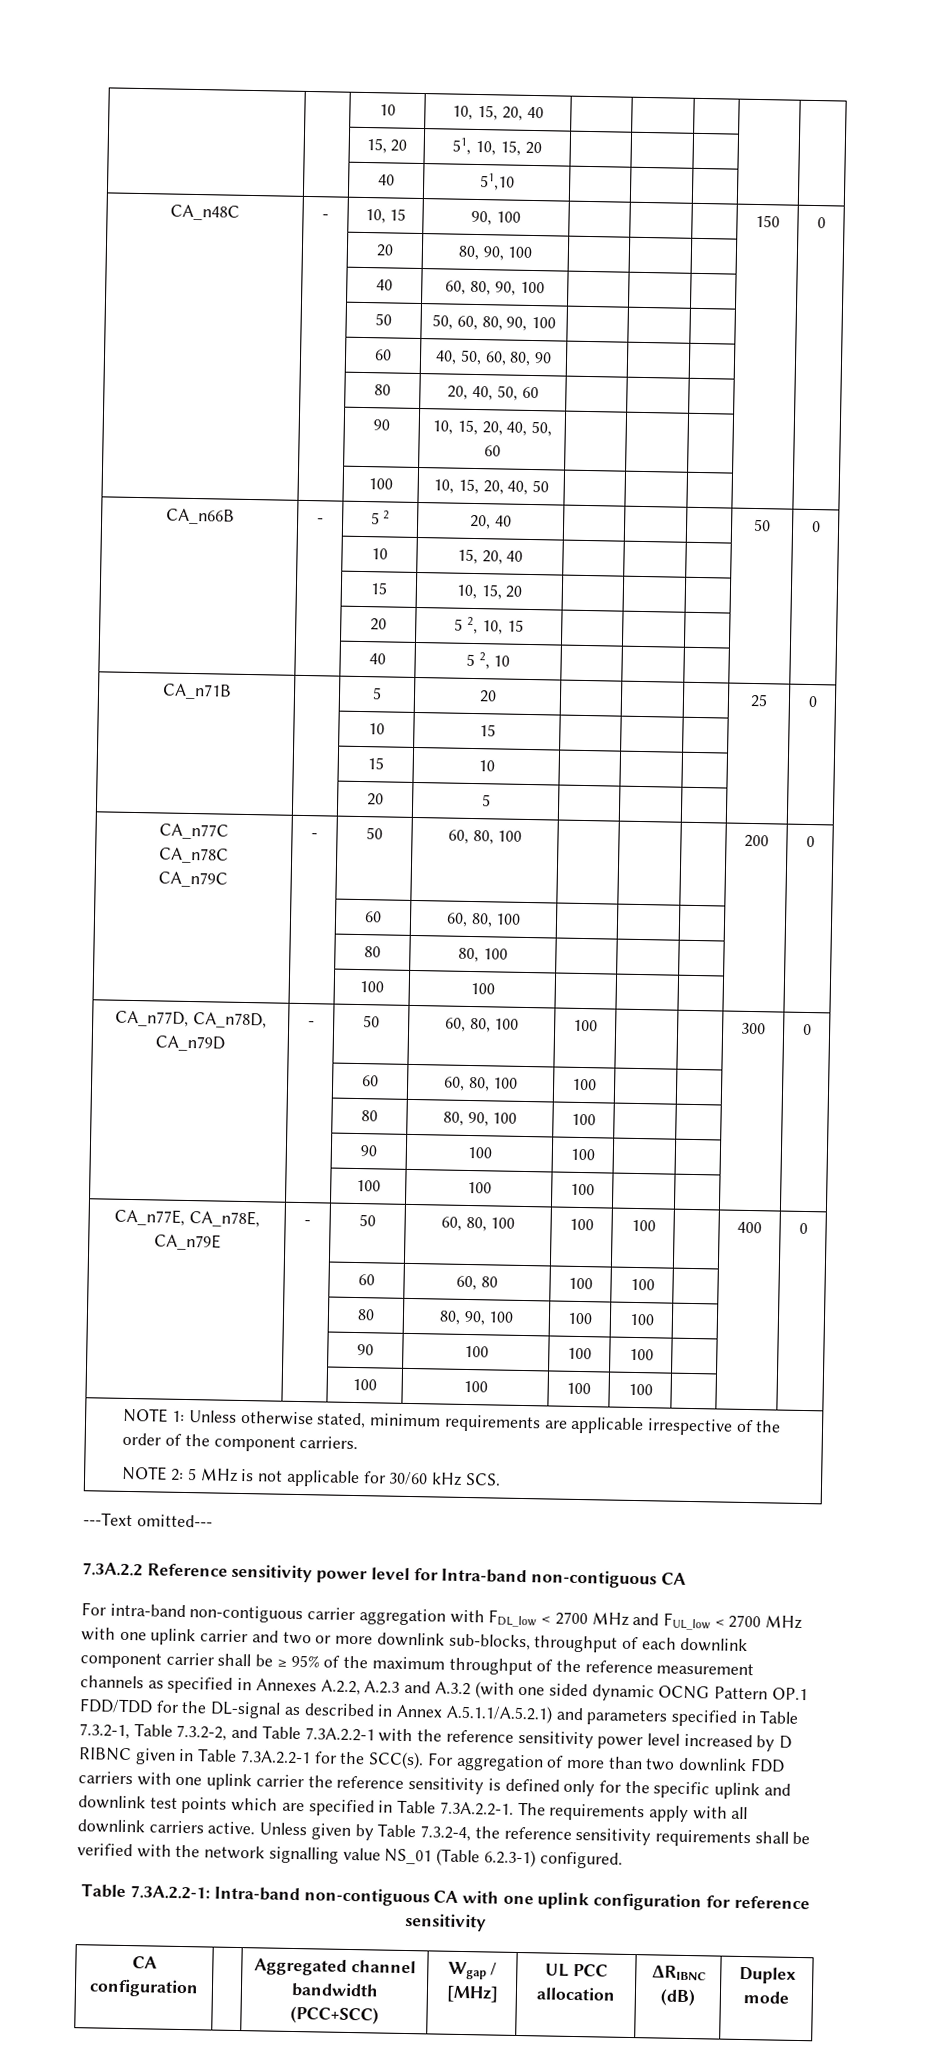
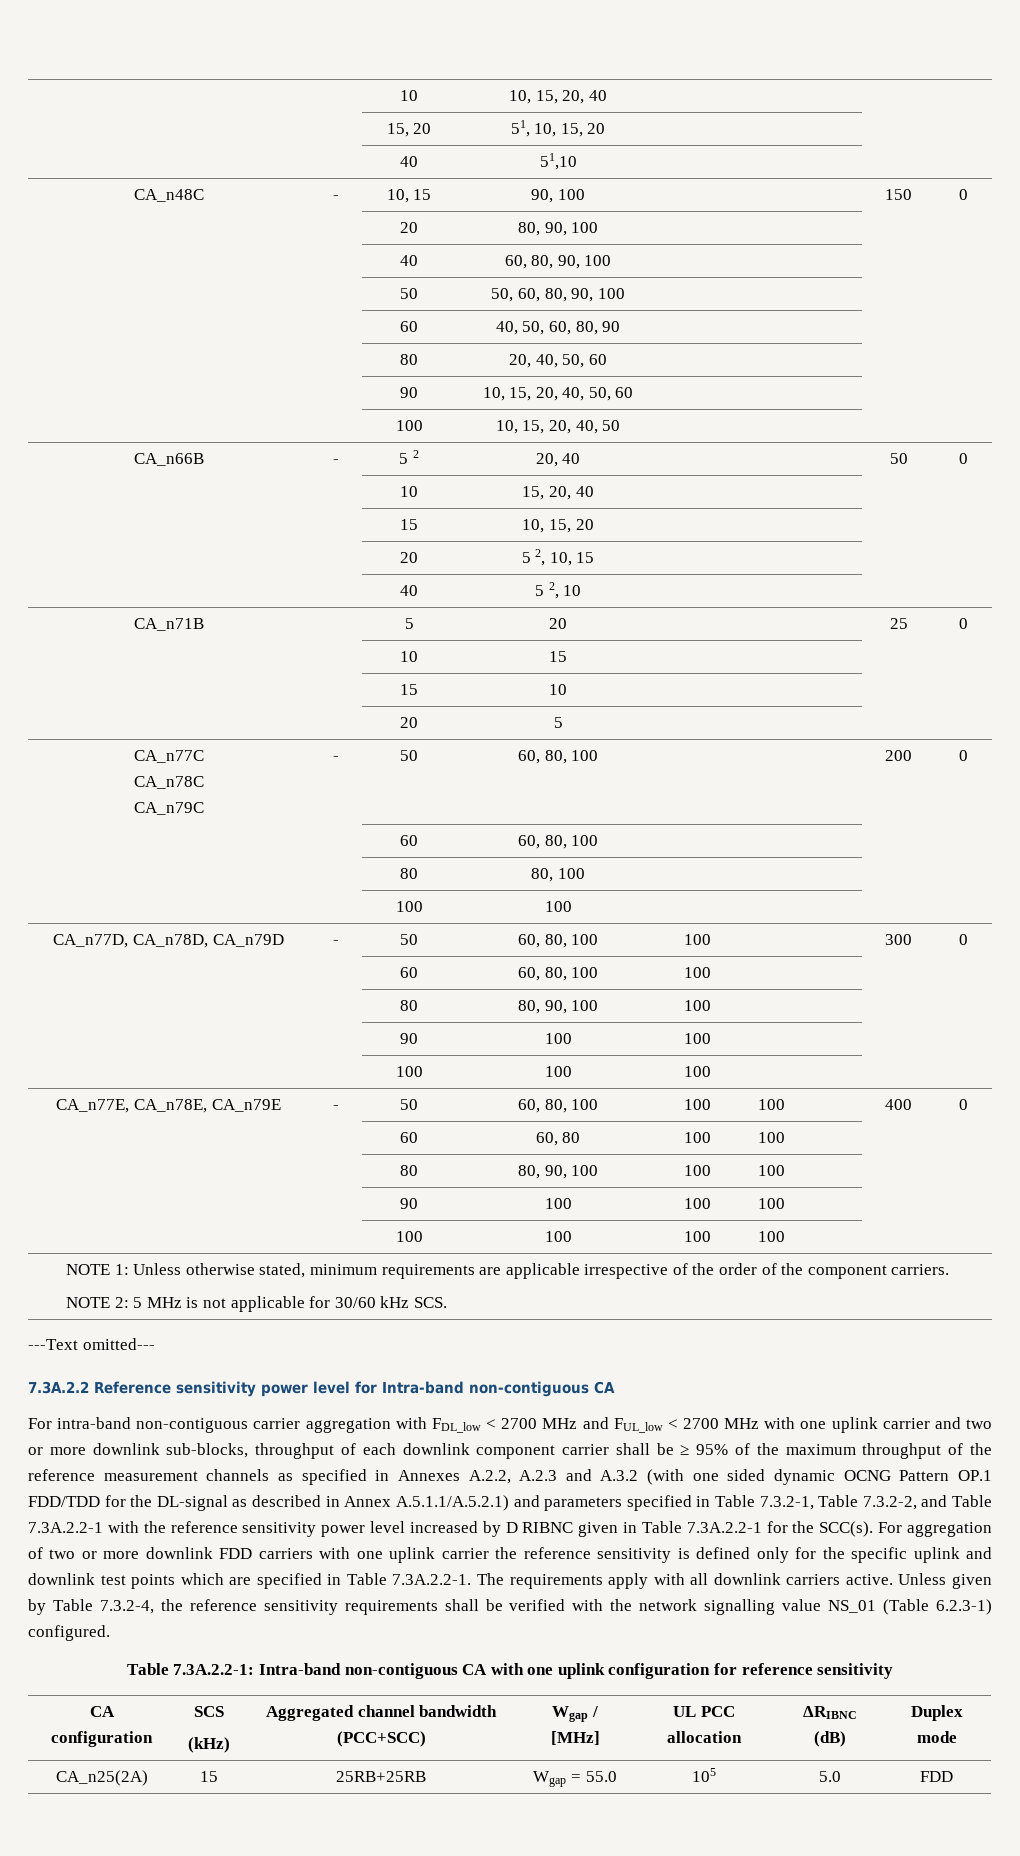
- For aggregation of more than two downlink FDD carriers with one uplink carrier the reference sensitivity is defined only for the specific uplink and downlink test points which are specified in Table 7.3A.2.2-1. The requirements apply with all downlink carriers active.
+ For aggregation of two or more downlink FDD carriers with one uplink carrier the reference sensitivity is defined only for the specific uplink and downlink test points which are specified in Table 7.3A.2.2-1. The requirements apply with all downlink carriers active.
- CA configuration | | Aggregated channel bandwidth (PCC+SCC) | Wgap / [MHz] | UL PCC allocation | ΔRIBNC (dB) | Duplex mode
+ CA configuration | SCS
+ (kHz) | Aggregated channel bandwidth (PCC+SCC) | Wgap / [MHz] | UL PCC allocation | ΔRIBNC (dB) | Duplex mode
+ CA_n25(2A) | 15 | 25RB+25RB | Wgap = 55.0 | 105 | 5.0 | FDD

